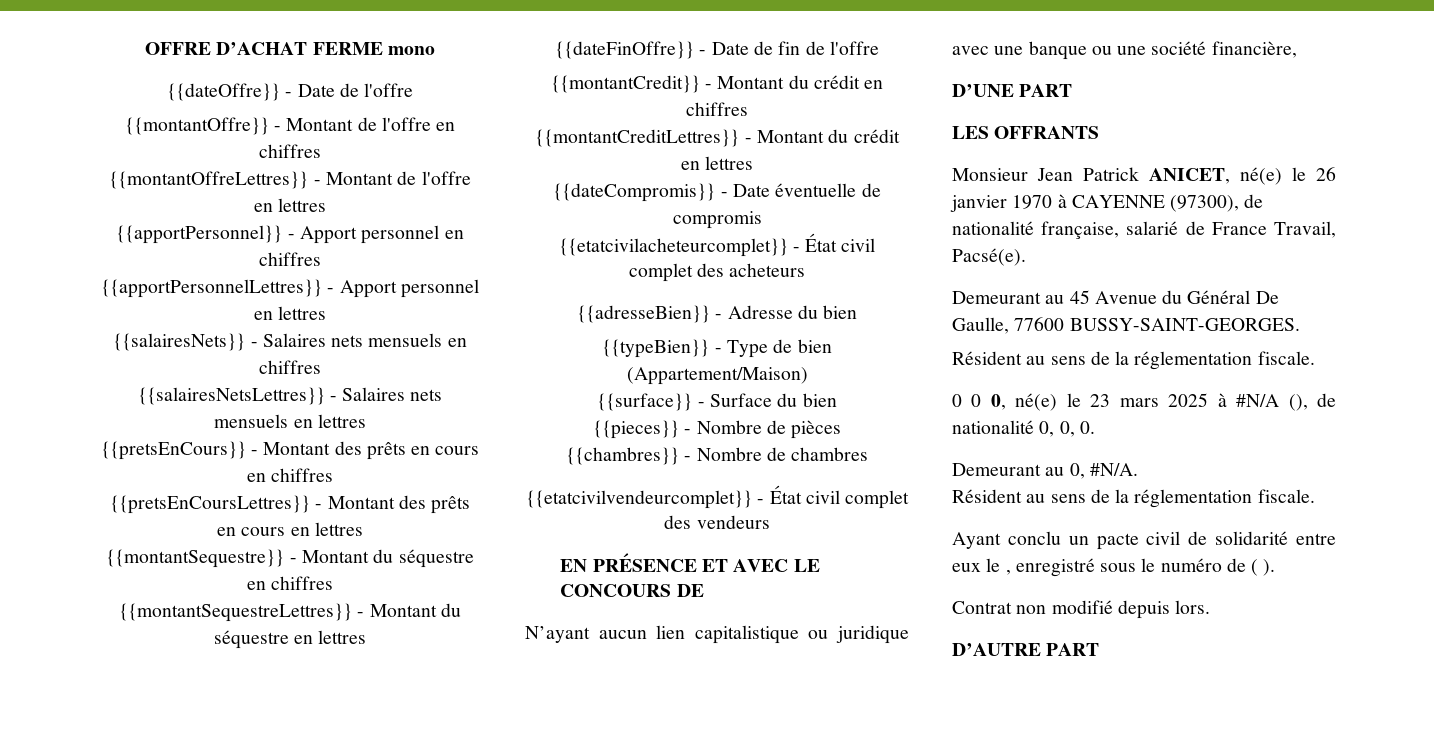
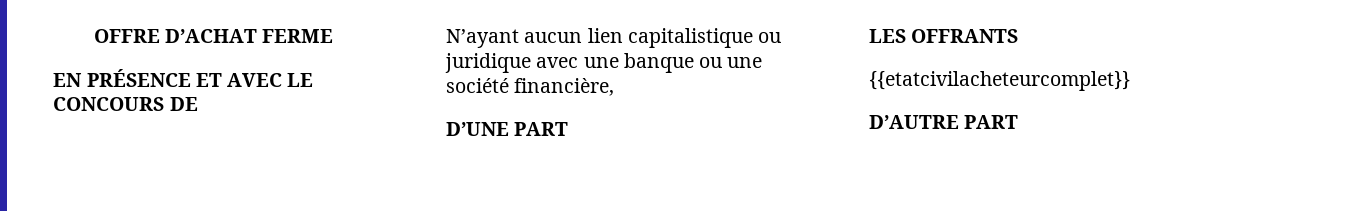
- OFFRE D’ACHAT FERME mono
- {{dateOffre}} - Date de l'offre
- {{montantOffre}} - Montant de l'offre en chiffres
- {{montantOffreLettres}} - Montant de l'offre en lettres
- {{apportPersonnel}} - Apport personnel en chiffres
- {{apportPersonnelLettres}} - Apport personnel en lettres
- {{salairesNets}} - Salaires nets mensuels en chiffres
- {{salairesNetsLettres}} - Salaires nets mensuels en lettres
- {{pretsEnCours}} - Montant des prêts en cours en chiffres
- {{pretsEnCoursLettres}} - Montant des prêts en cours en lettres
- {{montantSequestre}} - Montant du séquestre en chiffres
- {{montantSequestreLettres}} - Montant du séquestre en lettres
- {{dateFinOffre}} - Date de fin de l'offre
- {{montantCredit}} - Montant du crédit en chiffres
- {{montantCreditLettres}} - Montant du crédit en lettres
- {{dateCompromis}} - Date éventuelle de compromis
- {{etatcivilacheteurcomplet}} - État civil complet des acheteurs
- {{adresseBien}} - Adresse du bien
- {{typeBien}} - Type de bien (Appartement/Maison)
- {{surface}} - Surface du bien
- {{pieces}} - Nombre de pièces
- {{chambres}} - Nombre de chambres
- {{etatcivilvendeurcomplet}} - État civil complet des vendeurs
+ OFFRE D’ACHAT FERME
- Monsieur Jean Patrick ANICET, né(e) le 26 janvier 1970 à CAYENNE (97300), de nationalité française, salarié de France Travail, Pacsé(e).
- Demeurant au 45 Avenue du Général De Gaulle, 77600 BUSSY-SAINT-GEORGES.
- Résident au sens de la réglementation fiscale.
- 0 0 0, né(e) le 23 mars 2025 à #N/A (), de nationalité 0, 0, 0.
- Demeurant au 0, #N/A.
- Résident au sens de la réglementation fiscale.
- Ayant conclu un pacte civil de solidarité entre eux le , enregistré sous le numéro de ( ).
- Contrat non modifié depuis lors.
+ {{etatcivilacheteurcomplet}}

